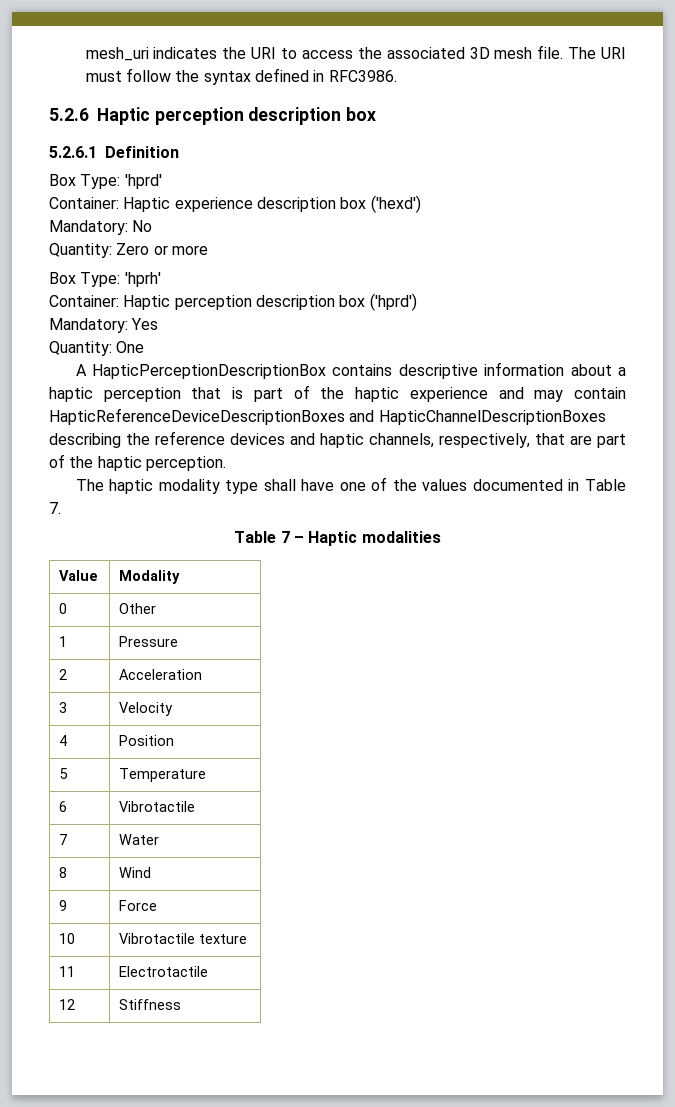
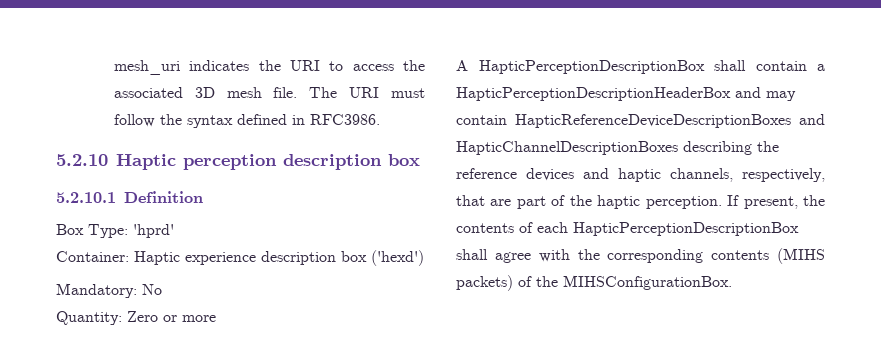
- 5.2.6 Haptic perception description box
+ 5.2.10 Haptic perception description box
- 5.2.6.1 Definition
+ 5.2.10.1 Definition
- Box Type: 'hprh'
- Container: Haptic perception description box ('hprd')
- Mandatory: Yes
- Quantity: One
- A HapticPerceptionDescriptionBox contains descriptive information about a haptic perception that is part of the haptic experience and may contain HapticReferenceDeviceDescriptionBoxes and HapticChannelDescriptionBoxes describing the reference devices and haptic channels, respectively, that are part of the haptic perception.
- The haptic modality type shall have one of the values documented in Table 7.
- Table 7 – Haptic modalities
- Value | Modality
- 0 | Other
- 1 | Pressure
- 2 | Acceleration
- 3 | Velocity
- 4 | Position
- 5 | Temperature
- 6 | Vibrotactile
- 7 | Water
- 8 | Wind
- 9 | Force
- 10 | Vibrotactile texture
- 11 | Electrotactile
- 12 | Stiffness
+ A HapticPerceptionDescriptionBox shall contain a HapticPerceptionDescriptionHeaderBox and may contain HapticReferenceDeviceDescriptionBoxes and HapticChannelDescriptionBoxes describing the reference devices and haptic channels, respectively, that are part of the haptic perception. If present, the contents of each HapticPerceptionDescriptionBox shall agree with the corresponding contents (MIHS packets) of the MIHSConfigurationBox.

